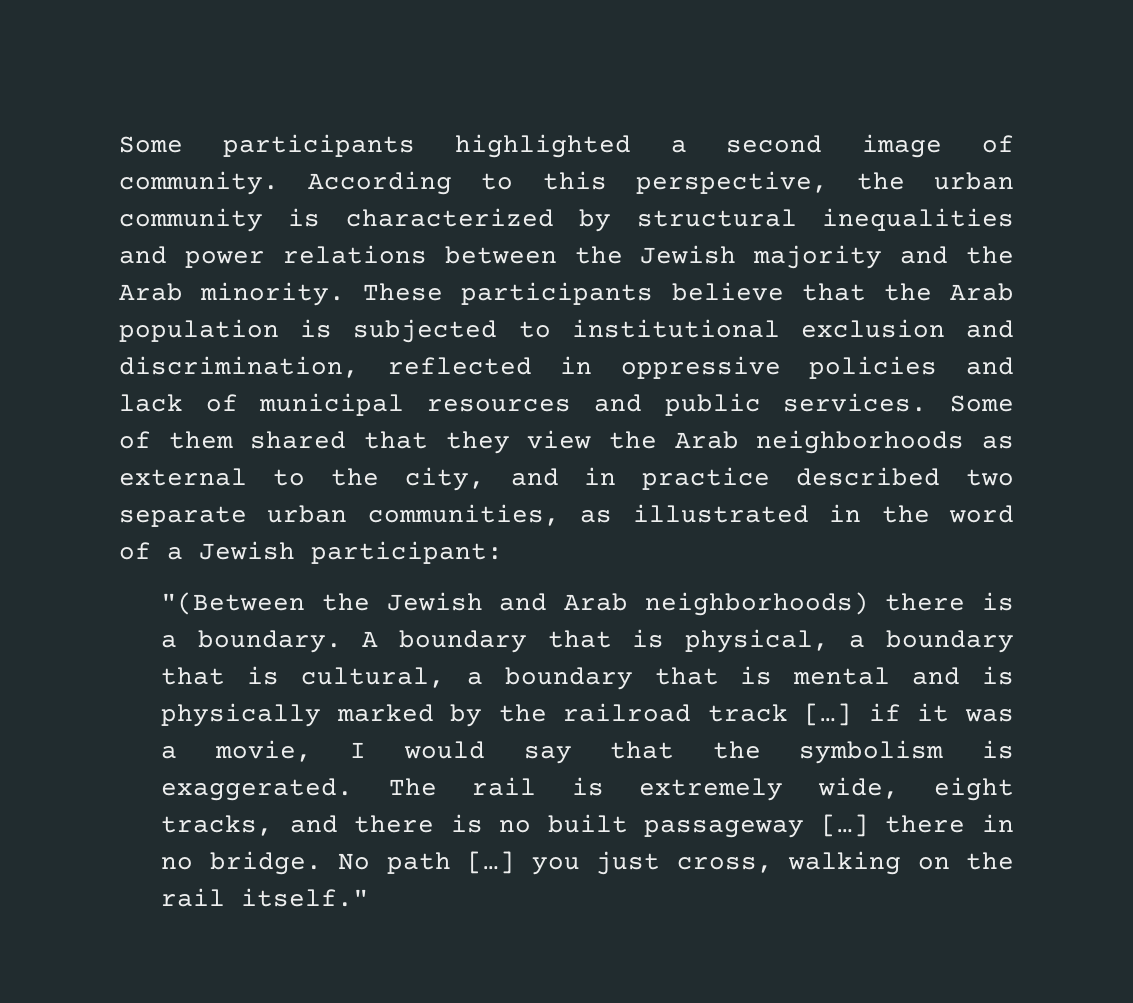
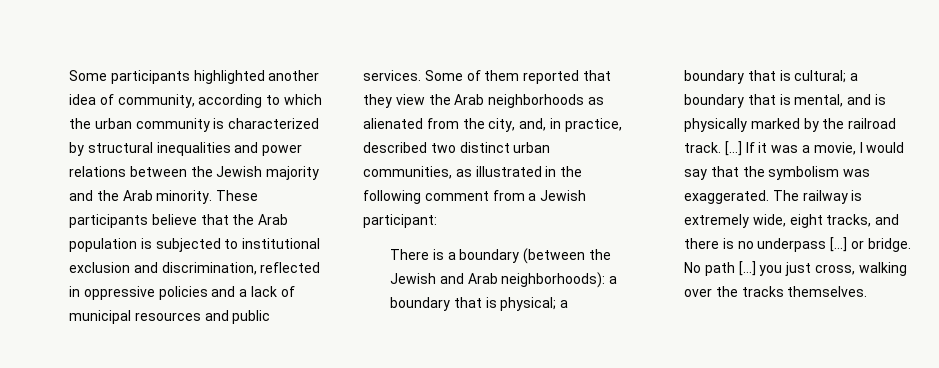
- Some participants highlighted a second image of community. According to this perspective, the urban community is characterized by structural inequalities and power relations between the Jewish majority and the Arab minority.
+ Some participants highlighted another idea of community, according to which the urban community is characterized by structural inequalities and power relations between the Jewish majority and the Arab minority.
- These participants believe that the Arab population is subjected to institutional exclusion and discrimination, reflected in oppressive policies and lack of municipal resources and public services.
+ These participants believe that the Arab population is subjected to institutional exclusion and discrimination, reflected in oppressive policies and a lack of municipal resources and public services.
- Some of them shared that they view the Arab neighborhoods as external to the city, and in practice described two separate urban communities, as illustrated in the word of a Jewish participant:
+ Some of them reported that they view the Arab neighborhoods as alienated from the city, and, in practice, described two distinct urban communities, as illustrated in the following comment from a Jewish participant:
- "(Between the Jewish and Arab neighborhoods) there is a boundary. A boundary that is physical, a boundary that is cultural, a boundary that is mental and is physically marked by the railroad track […] if it was a movie, I would say that the symbolism is exaggerated.
+ There is a boundary (between the Jewish and Arab neighborhoods): a boundary that is physical; a boundary that is cultural; a boundary that is mental, and is physically marked by the railroad track. […] If it was a movie, I would say that the symbolism was exaggerated.
- The rail is extremely wide, eight tracks, and there is no built passageway […] there in no bridge.
+ The railway is extremely wide, eight tracks, and there is no underpass […] or bridge.
- No path […] you just cross, walking on the rail itself."
+ No path […] you just cross, walking over the tracks themselves.

